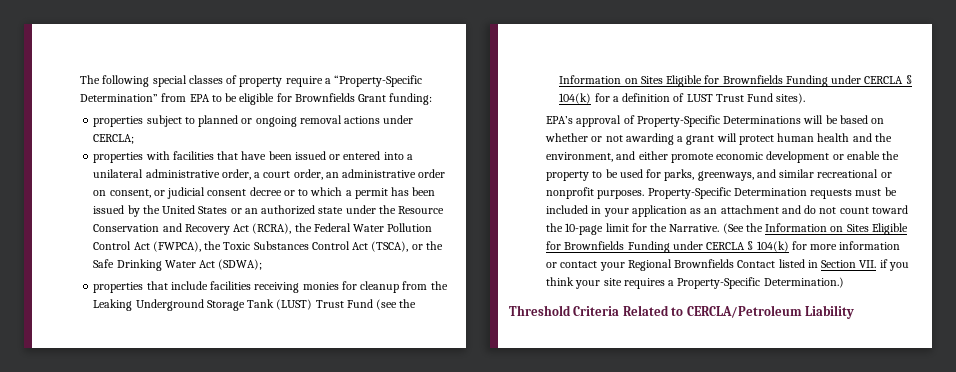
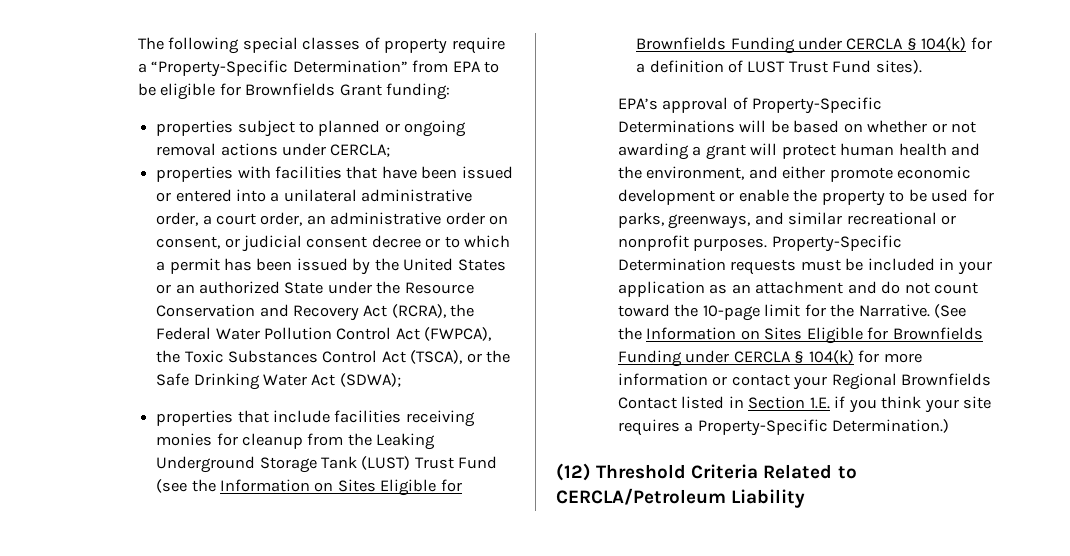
- properties with facilities that have been issued or entered into a unilateral administrative order, a court order, an administrative order on consent, or judicial consent decree or to which a permit has been issued by the United States or an authorized state under the Resource Conservation and Recovery Act (RCRA), the Federal Water Pollution Control Act (FWPCA), the Toxic Substances Control Act (TSCA), or the Safe Drinking Water Act (SDWA);
+ properties with facilities that have been issued or entered into a unilateral administrative order, a court order, an administrative order on consent, or judicial consent decree or to which a permit has been issued by the United States or an authorized State under the Resource Conservation and Recovery Act (RCRA), the Federal Water Pollution Control Act (FWPCA), the Toxic Substances Control Act (TSCA), or the Safe Drinking Water Act (SDWA);
- (See the Information on Sites Eligible for Brownfields Funding under CERCLA § 104(k) for more information or contact your Regional Brownfields Contact listed in Section VII. if you think your site requires a Property-Specific Determination.)
+ (See the Information on Sites Eligible for Brownfields Funding under CERCLA § 104(k) for more information or contact your Regional Brownfields Contact listed in Section 1.E. if you think your site requires a Property-Specific Determination.)
- Threshold Criteria Related to CERCLA/Petroleum Liability
+ (12) Threshold Criteria Related to CERCLA/Petroleum Liability

